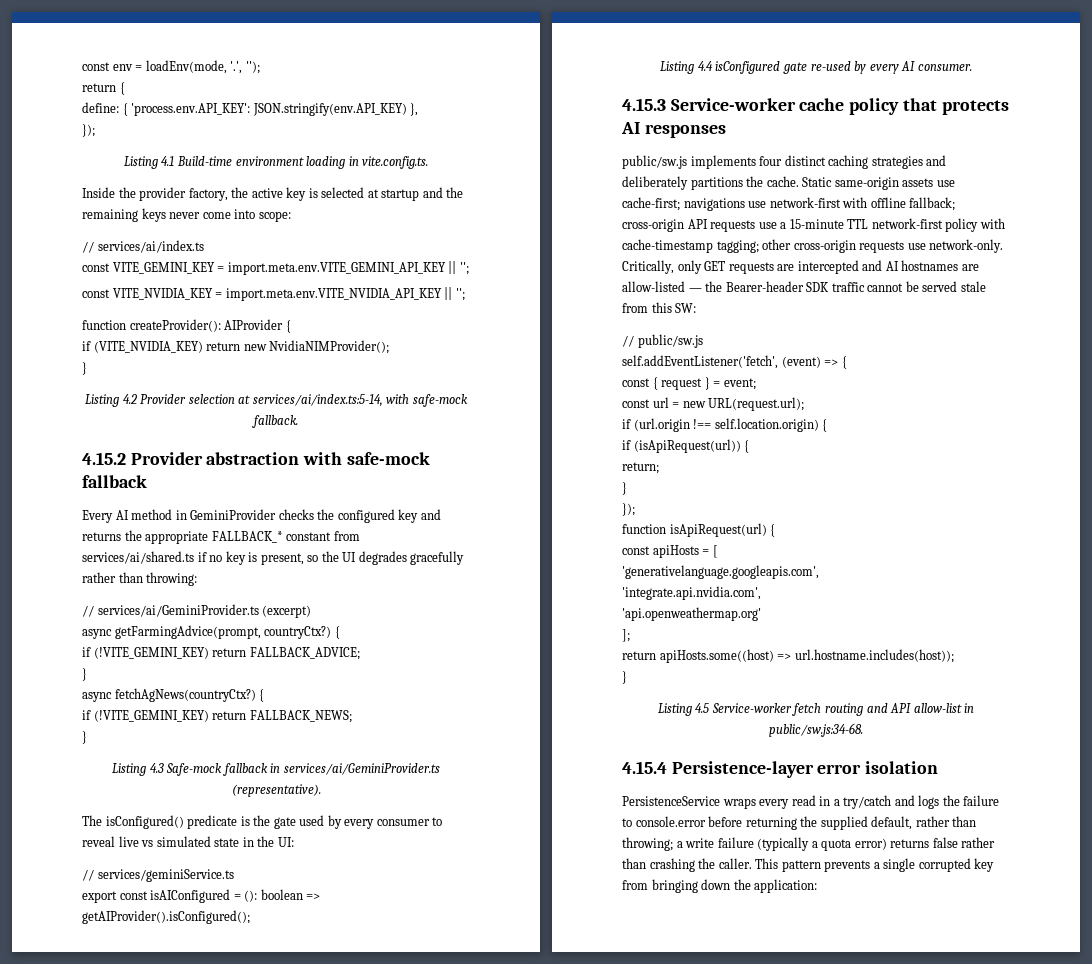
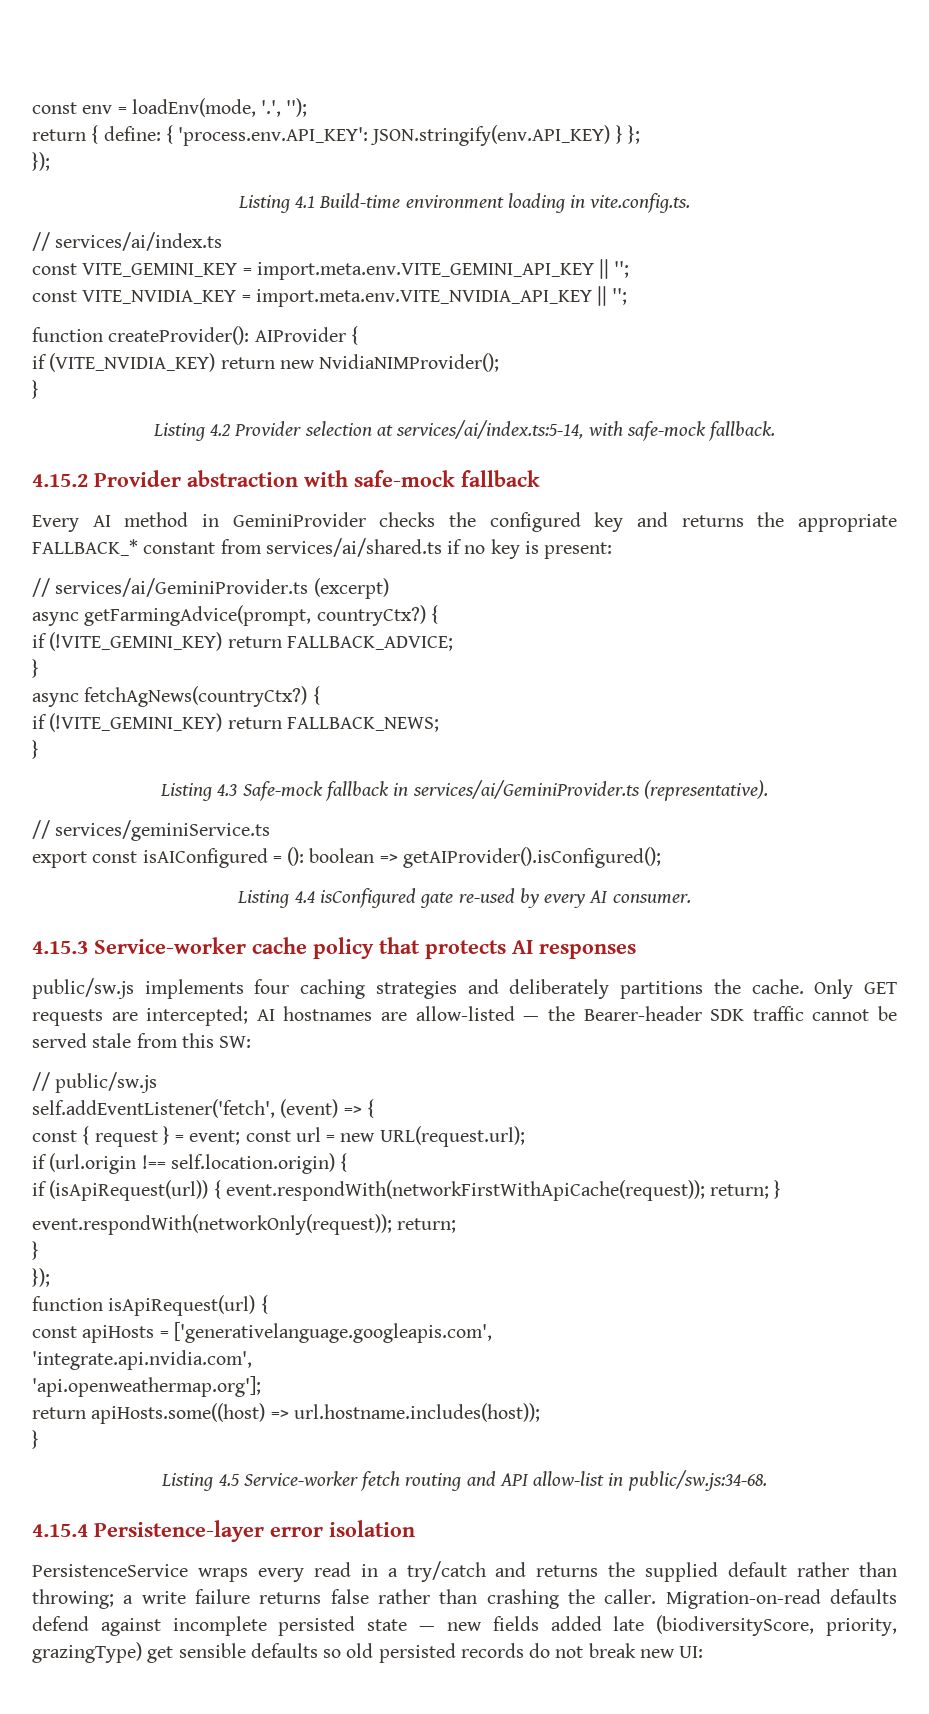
- return {
- define: { 'process.env.API_KEY': JSON.stringify(env.API_KEY) },
+ return { define: { 'process.env.API_KEY': JSON.stringify(env.API_KEY) } };
- Inside the provider factory, the active key is selected at startup and the remaining keys never come into scope:
- Every AI method in GeminiProvider checks the configured key and returns the appropriate FALLBACK_* constant from services/ai/shared.ts if no key is present, so the UI degrades gracefully rather than throwing:
+ Every AI method in GeminiProvider checks the configured key and returns the appropriate FALLBACK_* constant from services/ai/shared.ts if no key is present:
- The isConfigured() predicate is the gate used by every consumer to reveal live vs simulated state in the UI:
- public/sw.js implements four distinct caching strategies and deliberately partitions the cache.
+ public/sw.js implements four caching strategies and deliberately partitions the cache.
- Static same-origin assets use cache-first; navigations use network-first with offline fallback; cross-origin API requests use a 15-minute TTL network-first policy with cache-timestamp tagging; other cross-origin requests use network-only. Critically, only GET requests are intercepted and AI hostnames are allow-listed — the Bearer-header SDK traffic cannot be served stale from this SW:
+ Only GET requests are intercepted; AI hostnames are allow-listed — the Bearer-header SDK traffic cannot be served stale from this SW:
- const { request } = event;
- const url = new URL(request.url);
+ const { request } = event; const url = new URL(request.url);
- if (isApiRequest(url)) {
- return;
+ if (isApiRequest(url)) { event.respondWith(networkFirstWithApiCache(request)); return; }
+ event.respondWith(networkOnly(request)); return;
- const apiHosts = [
- 'generativelanguage.googleapis.com',
+ const apiHosts = ['generativelanguage.googleapis.com',
- 'api.openweathermap.org'
- ];
+ 'api.openweathermap.org'];
- PersistenceService wraps every read in a try/catch and logs the failure to console.error before returning the supplied default, rather than throwing; a write failure (typically a quota error) returns false rather than crashing the caller.
+ PersistenceService wraps every read in a try/catch and returns the supplied default rather than throwing; a write failure returns false rather than crashing the caller.
- This pattern prevents a single corrupted key from bringing down the application:
+ Migration-on-read defaults defend against incomplete persisted state — new fields added late (biodiversityScore, priority, grazingType) get sensible defaults so old persisted records do not break new UI:

